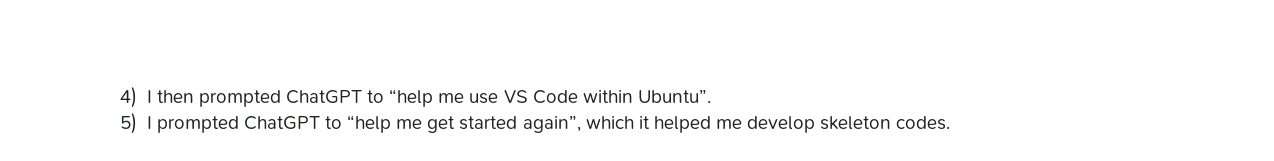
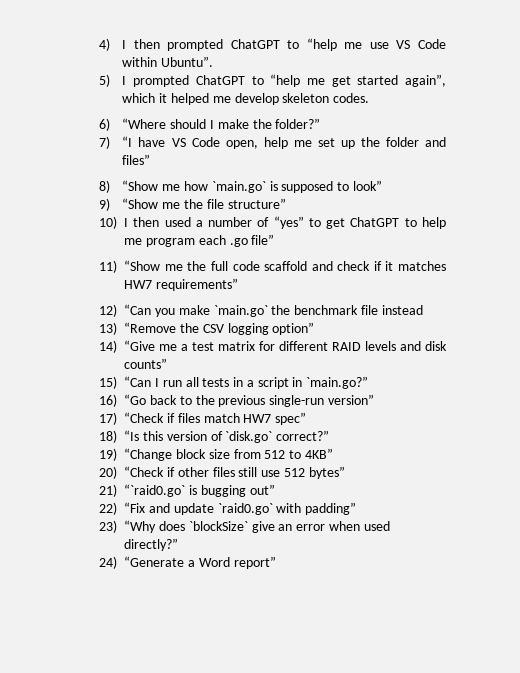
+ 6) “Where should I make the folder?”
+ 7) “I have VS Code open, help me set up the folder and files”
+ 8) “Show me how `main.go` is supposed to look”
+ 9) “Show me the file structure”
+ 10) I then used a number of “yes” to get ChatGPT to help me program each .go file”
+ 11) “Show me the full code scaffold and check if it matches HW7 requirements”
+ 12) “Can you make `main.go` the benchmark file instead
+ 13) “Remove the CSV logging option”
+ 14) “Give me a test matrix for different RAID levels and disk counts”
+ 15) “Can I run all tests in a script in `main.go?”
+ 16) “Go back to the previous single-run version”
+ 17) “Check if files match HW7 spec”
+ 18) “Is this version of `disk.go` correct?”
+ 19) “Change block size from 512 to 4KB”
+ 20) “Check if other files still use 512 bytes”
+ 21) “`raid0.go` is bugging out”
+ 22) “Fix and update `raid0.go` with padding”
+ 23) “Why does `blockSize` give an error when used directly?”
+ 24) “Generate a Word report”

